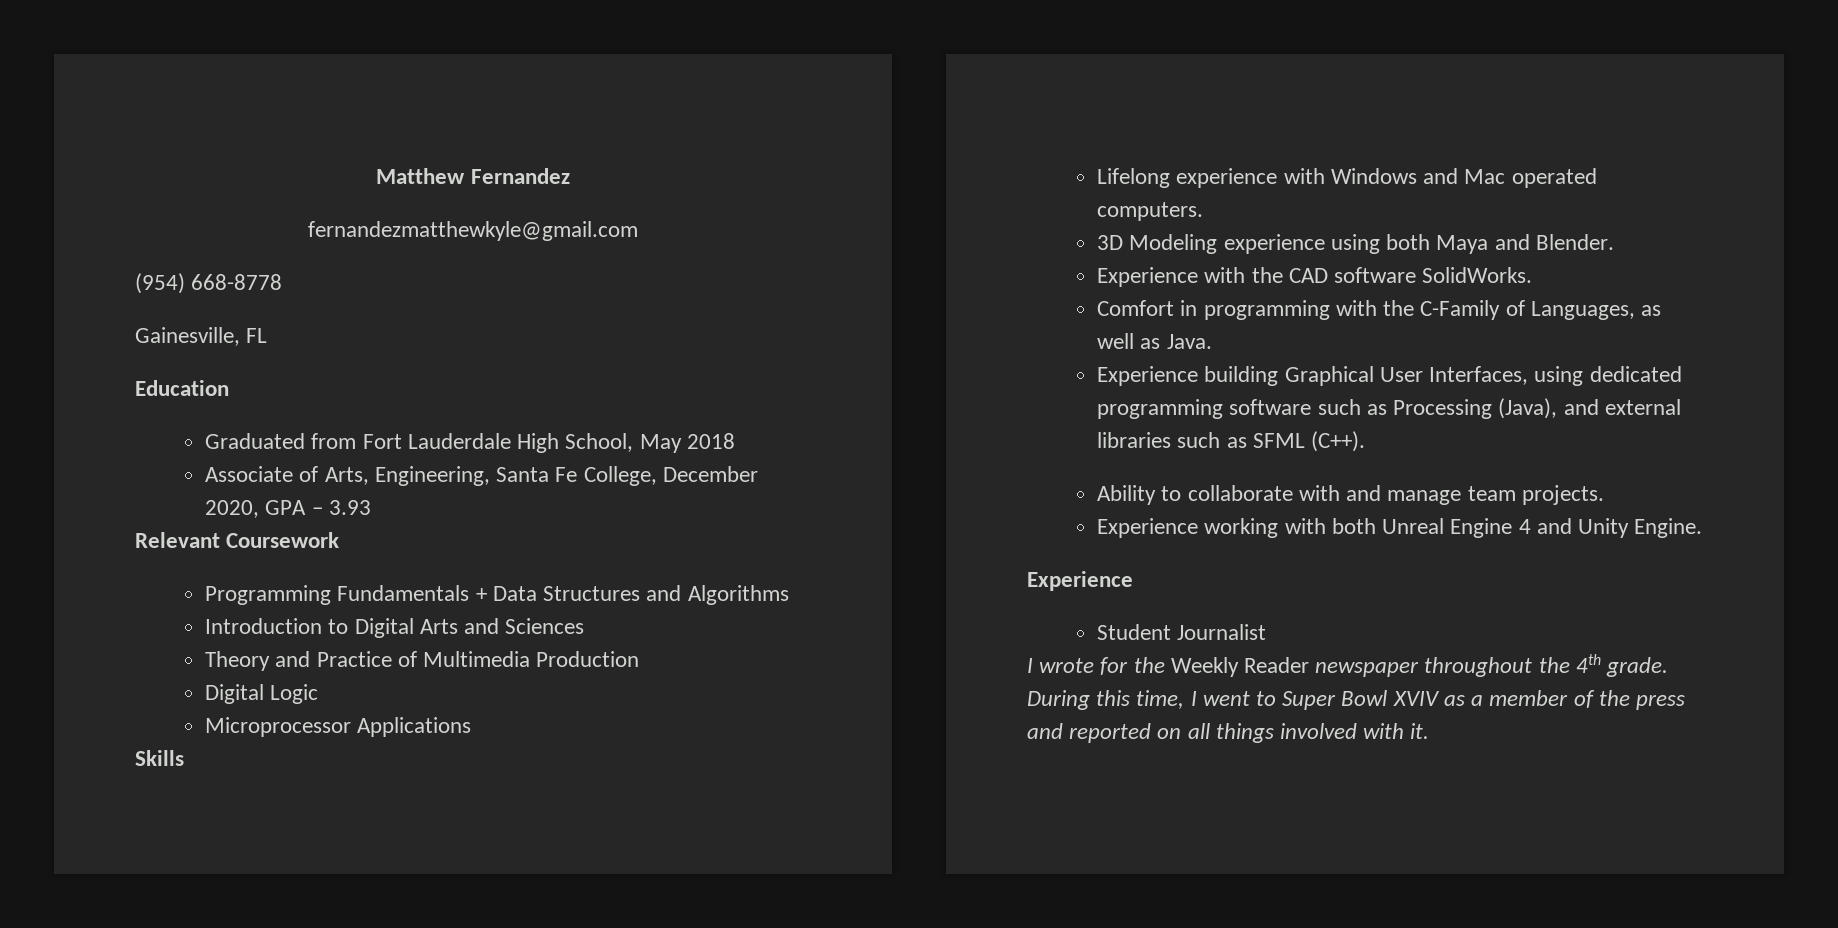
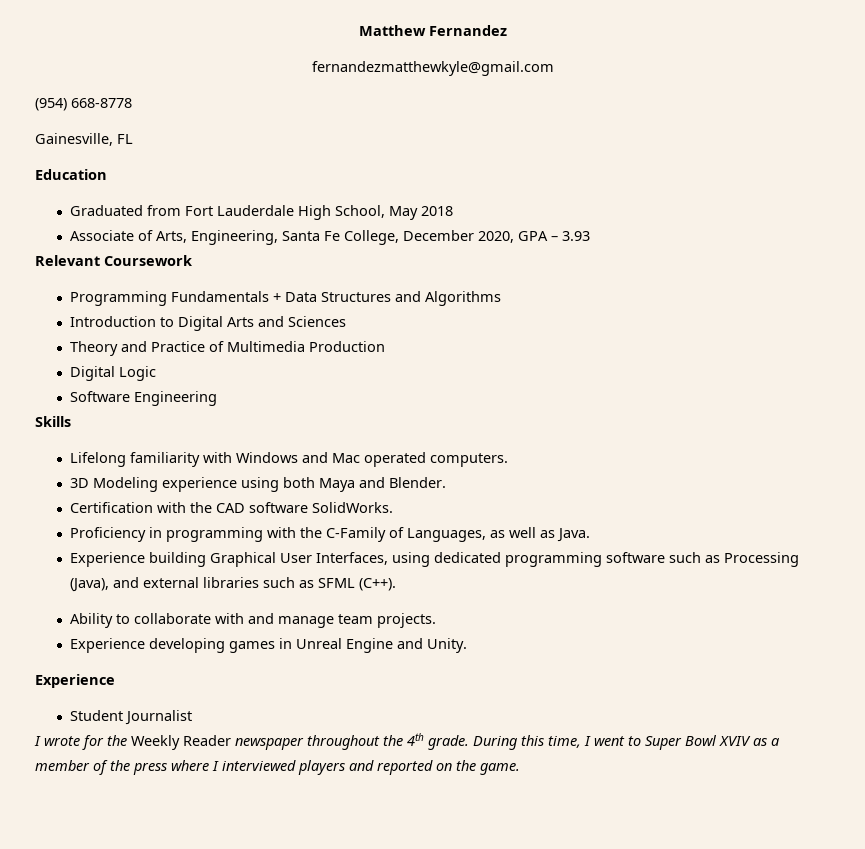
- Microprocessor Applications
+ Software Engineering
- Lifelong experience with Windows and Mac operated computers.
+ Lifelong familiarity with Windows and Mac operated computers.
- Experience with the CAD software SolidWorks.
+ Certification with the CAD software SolidWorks.
- Comfort in programming with the C-Family of Languages, as well as Java.
+ Proficiency in programming with the C-Family of Languages, as well as Java.
- Experience working with both Unreal Engine 4 and Unity Engine.
+ Experience developing games in Unreal Engine and Unity.
- During this time, I went to Super Bowl XVIV as a member of the press and reported on all things involved with it.
+ During this time, I went to Super Bowl XVIV as a member of the press where I interviewed players and reported on the game.

